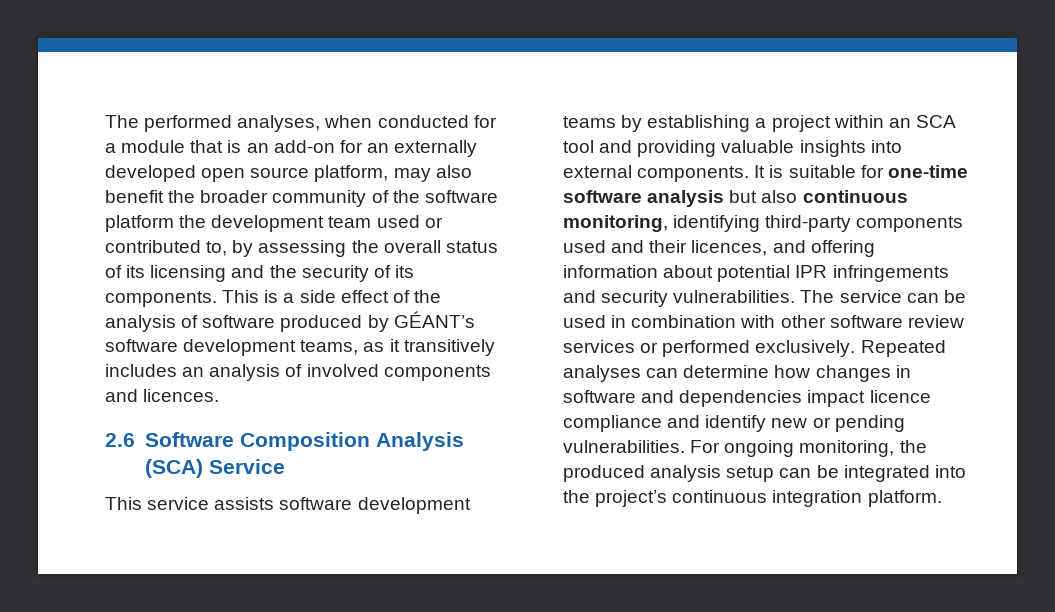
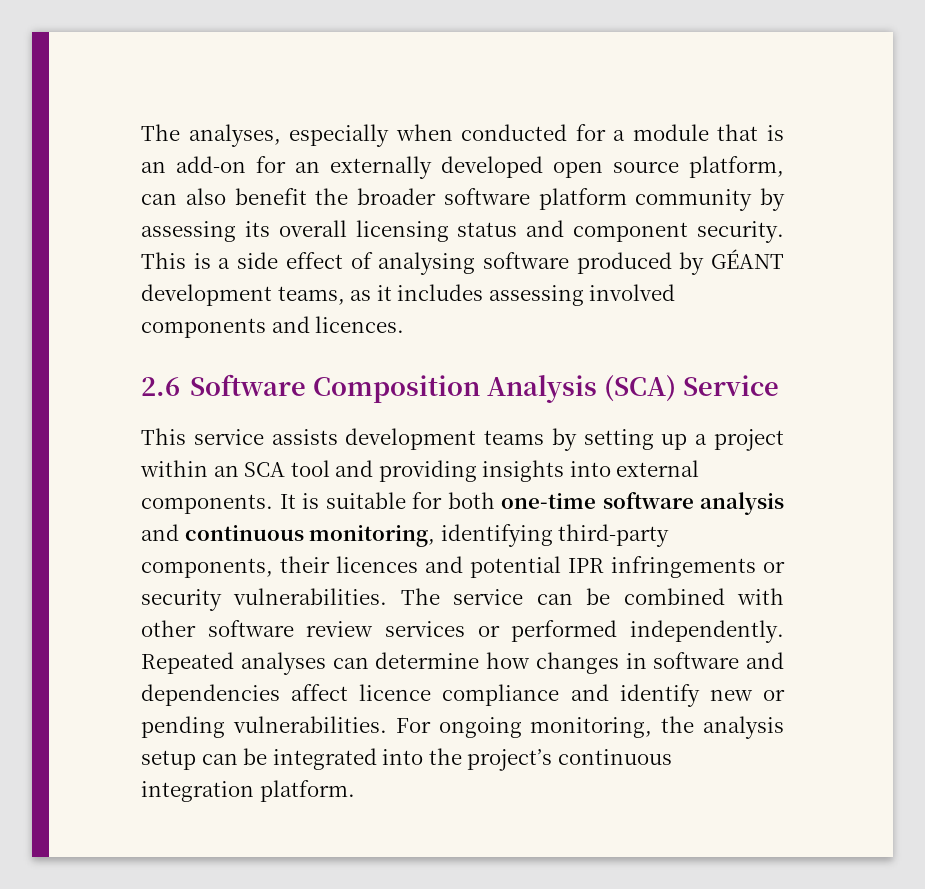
- The performed analyses, when conducted for a module that is an add-on for an externally developed open source platform, may also benefit the broader community of the software platform the development team used or contributed to, by assessing the overall status of its licensing and the security of its components.
+ The analyses, especially when conducted for a module that is an add-on for an externally developed open source platform, can also benefit the broader software platform community by assessing its overall licensing status and component security.
- This is a side effect of the analysis of software produced by GÉANT’s software development teams, as it transitively includes an analysis of involved components and licences.
+ This is a side effect of analysing software produced by GÉANT development teams, as it includes assessing involved components and licences.
- This service assists software development teams by establishing a project within an SCA tool and providing valuable insights into external components.
+ This service assists development teams by setting up a project within an SCA tool and providing insights into external components.
- It is suitable for one-time software analysis but also continuous monitoring, identifying third-party components used and their licences, and offering information about potential IPR infringements and security vulnerabilities.
+ It is suitable for both one-time software analysis and continuous monitoring, identifying third-party components, their licences and potential IPR infringements or security vulnerabilities.
- The service can be used in combination with other software review services or performed exclusively.
+ The service can be combined with other software review services or performed independently.
- Repeated analyses can determine how changes in software and dependencies impact licence compliance and identify new or pending vulnerabilities.
+ Repeated analyses can determine how changes in software and dependencies affect licence compliance and identify new or pending vulnerabilities.
- For ongoing monitoring, the produced analysis setup can be integrated into the project’s continuous integration platform.
+ For ongoing monitoring, the analysis setup can be integrated into the project’s continuous integration platform.

